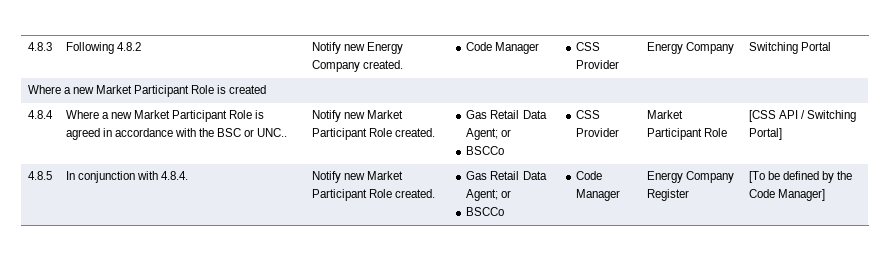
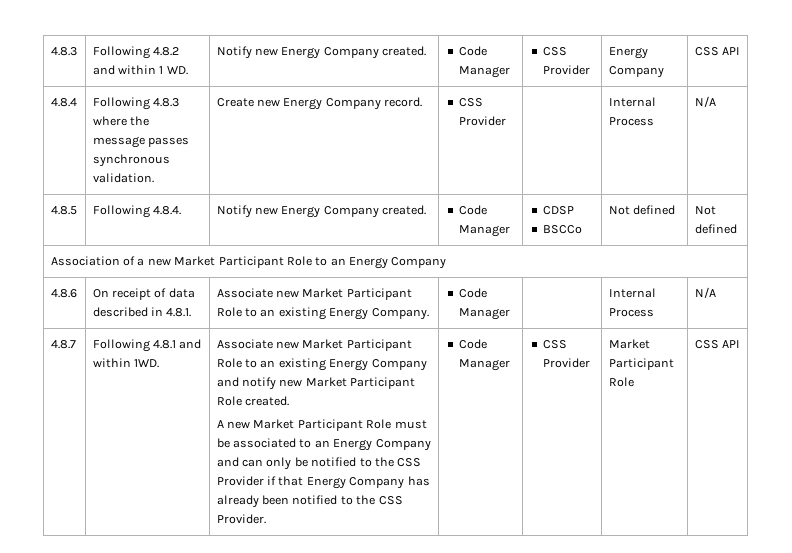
- 4.8.3 | Following 4.8.2 | Notify new Energy Company created. | Code Manager | CSS Provider | Energy Company | Switching Portal
- Where a new Market Participant Role is created
- 4.8.4 | Where a new Market Participant Role is agreed in accordance with the BSC or UNC.. | Notify new Market Participant Role created. | Gas Retail Data Agent; or
- BSCCo | CSS Provider | Market Participant Role | [CSS API / Switching Portal]
- 4.8.5 | In conjunction with 4.8.4. | Notify new Market Participant Role created. | Gas Retail Data Agent; or
- BSCCo | Code Manager | Energy Company Register | [To be defined by the Code Manager]
+ 4.8.3 | Following 4.8.2 and within 1 WD. | Notify new Energy Company created. | Code Manager | CSS Provider | Energy Company | CSS API
+ 4.8.4 | Following 4.8.3 where the message passes synchronous validation. | Create new Energy Company record. | CSS Provider | | Internal Process | N/A
+ 4.8.5 | Following 4.8.4. | Notify new Energy Company created. | Code Manager | CDSP
+ BSCCo | Not defined | Not defined
+ Association of a new Market Participant Role to an Energy Company
+ 4.8.6 | On receipt of data described in 4.8.1. | Associate new Market Participant Role to an existing Energy Company. | Code Manager | | Internal Process | N/A
+ 4.8.7 | Following 4.8.1 and within 1WD. | Associate new Market Participant Role to an existing Energy Company and notify new Market Participant Role created.
+ A new Market Participant Role must be associated to an Energy Company and can only be notified to the CSS Provider if that Energy Company has already been notified to the CSS Provider. | Code Manager | CSS Provider | Market Participant Role | CSS API

